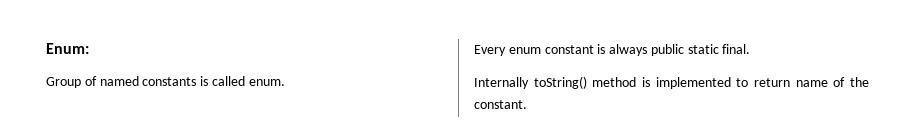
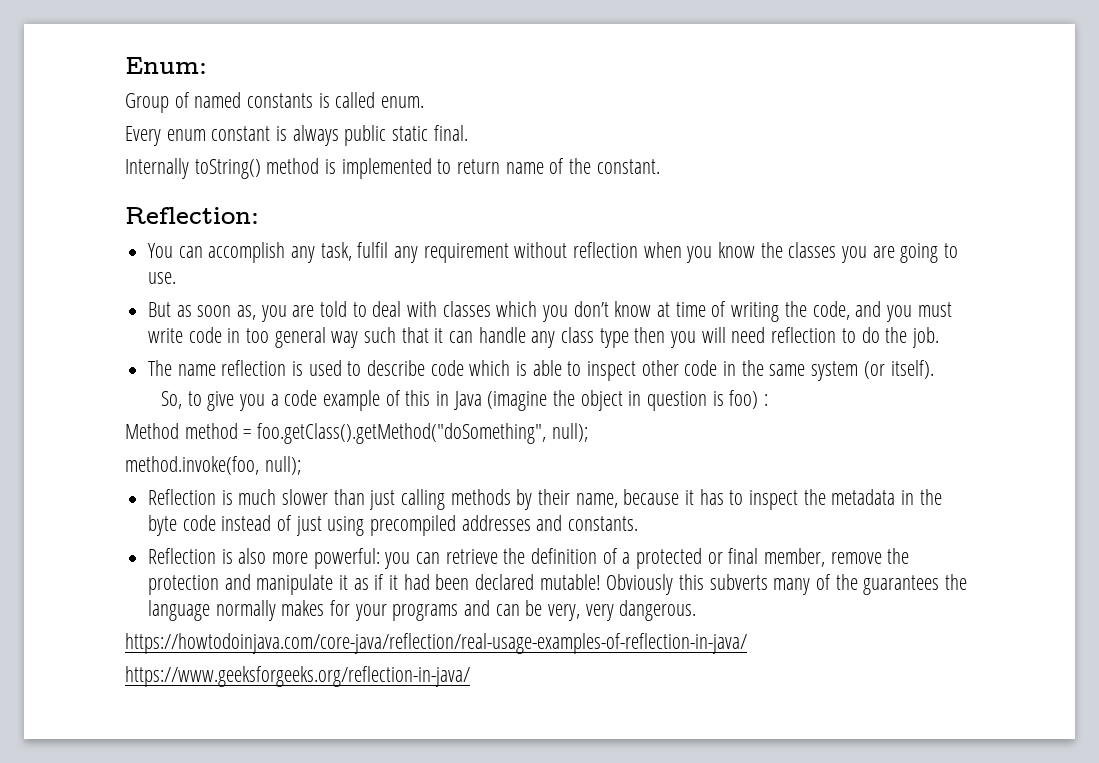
+ Reflection:
+ You can accomplish any task, fulfil any requirement without reflection when you know the classes you are going to use.
+ But as soon as, you are told to deal with classes which you don’t know at time of writing the code, and you must write code in too general way such that it can handle any class type then you will need reflection to do the job.
+ The name reflection is used to describe code which is able to inspect other code in the same system (or itself).
+ So, to give you a code example of this in Java (imagine the object in question is foo) :
+ Method method = foo.getClass().getMethod("doSomething", null);
+ method.invoke(foo, null);
+ Reflection is much slower than just calling methods by their name, because it has to inspect the metadata in the byte code instead of just using precompiled addresses and constants.
+ Reflection is also more powerful: you can retrieve the definition of a protected or final member, remove the protection and manipulate it as if it had been declared mutable! Obviously this subverts many of the guarantees the language normally makes for your programs and can be very, very dangerous.
+ https://howtodoinjava.com/core-java/reflection/real-usage-examples-of-reflection-in-java/
+ https://www.geeksforgeeks.org/reflection-in-java/

